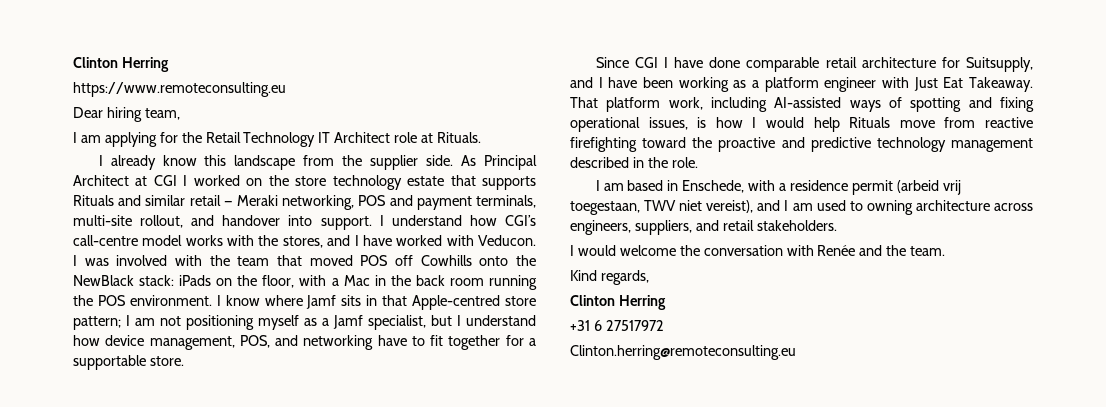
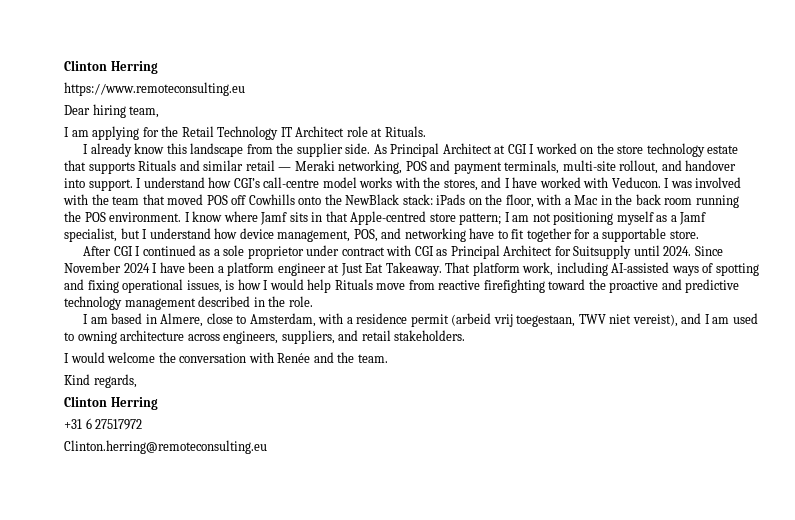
- Since CGI I have done comparable retail architecture for Suitsupply, and I have been working as a platform engineer with Just Eat Takeaway.
+ After CGI I continued as a sole proprietor under contract with CGI as Principal Architect for Suitsupply until 2024. Since November 2024 I have been a platform engineer at Just Eat Takeaway.
- I am based in Enschede, with a residence permit (arbeid vrij toegestaan, TWV niet vereist), and I am used to owning architecture across engineers, suppliers, and retail stakeholders.
+ I am based in Almere, close to Amsterdam, with a residence permit (arbeid vrij toegestaan, TWV niet vereist), and I am used to owning architecture across engineers, suppliers, and retail stakeholders.

